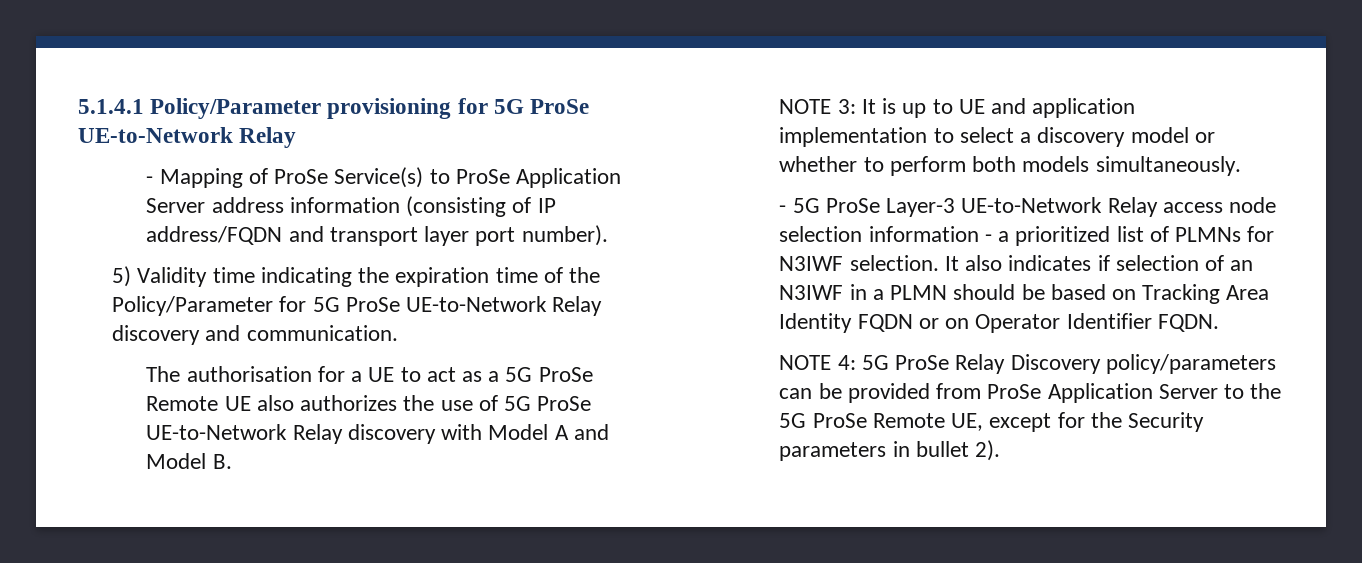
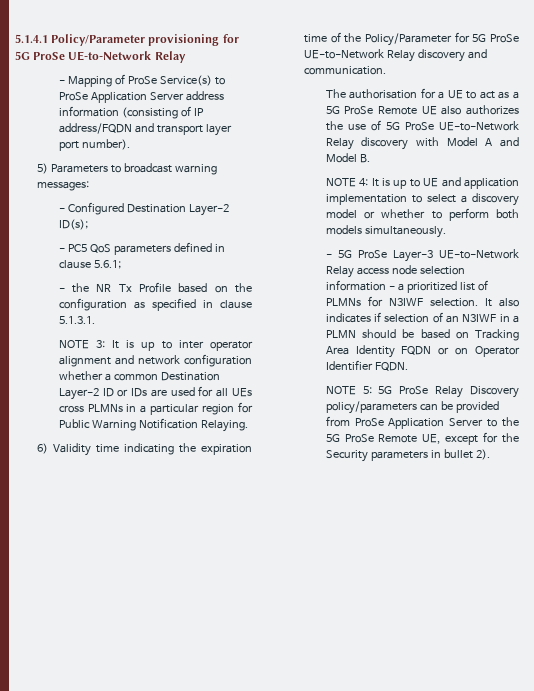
- 5) Validity time indicating the expiration time of the Policy/Parameter for 5G ProSe UE-to-Network Relay discovery and communication.
+ 5) Parameters to broadcast warning messages:
+ - Configured Destination Layer-2 ID(s);
+ - PC5 QoS parameters defined in clause 5.6.1;
+ - the NR Tx Profile based on the configuration as specified in clause 5.1.3.1.
+ NOTE 3: It is up to inter operator alignment and network configuration whether a common Destination Layer-2 ID or IDs are used for all UEs cross PLMNs in a particular region for Public Warning Notification Relaying.
+ 6) Validity time indicating the expiration time of the Policy/Parameter for 5G ProSe UE-to-Network Relay discovery and communication.
- NOTE 3: It is up to UE and application implementation to select a discovery model or whether to perform both models simultaneously.
+ NOTE 4: It is up to UE and application implementation to select a discovery model or whether to perform both models simultaneously.
- NOTE 4: 5G ProSe Relay Discovery policy/parameters can be provided from ProSe Application Server to the 5G ProSe Remote UE, except for the Security parameters in bullet 2).
+ NOTE 5: 5G ProSe Relay Discovery policy/parameters can be provided from ProSe Application Server to the 5G ProSe Remote UE, except for the Security parameters in bullet 2).

